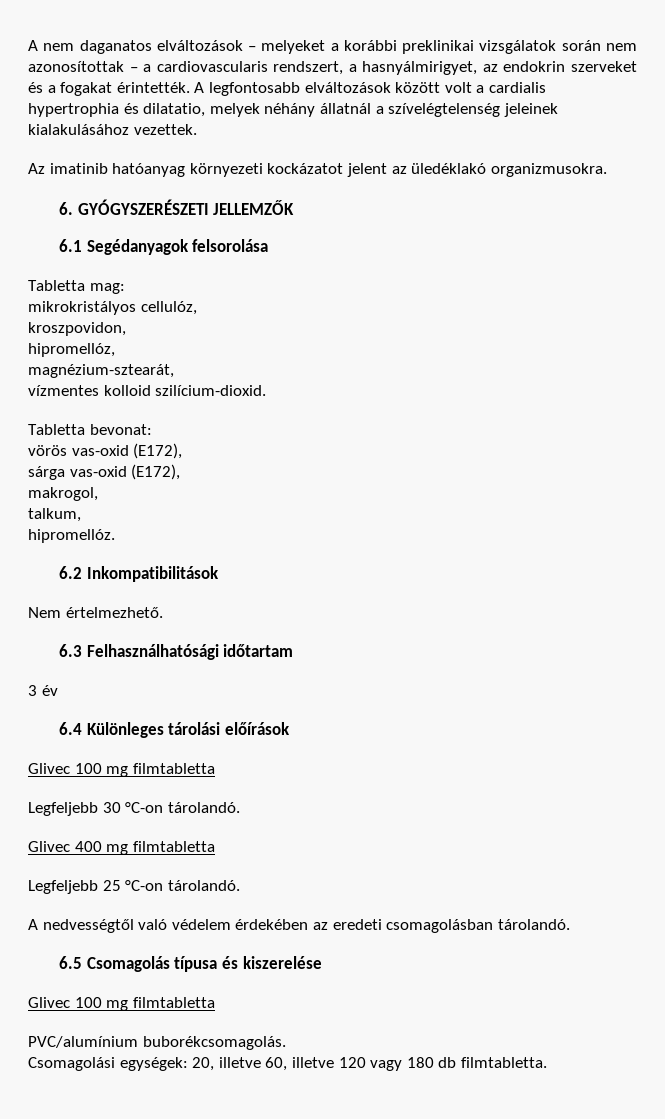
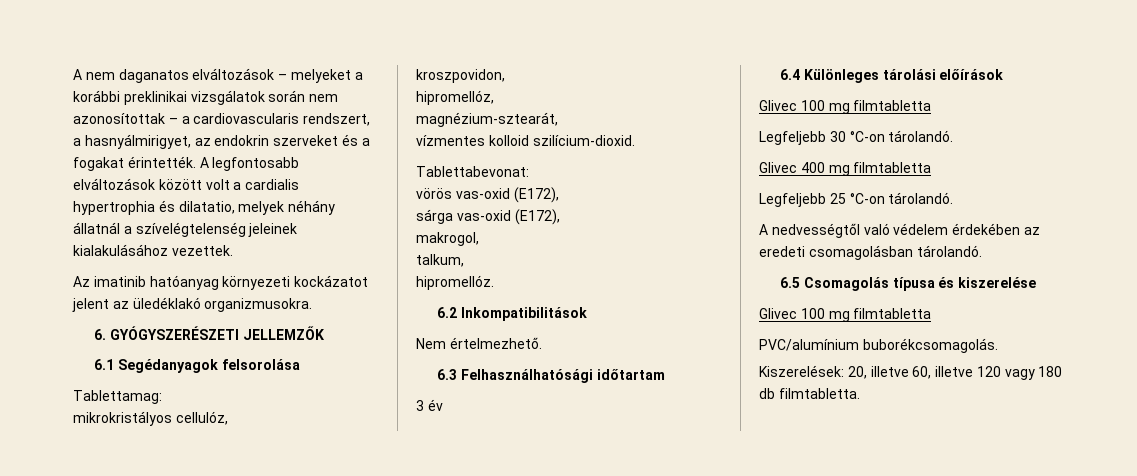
- Tabletta mag:
+ Tablettamag:
- Tabletta bevonat:
+ Tablettabevonat:
- Csomagolási egységek: 20, illetve 60, illetve 120 vagy 180 db filmtabletta.
+ Kiszerelések: 20, illetve 60, illetve 120 vagy 180 db filmtabletta.

